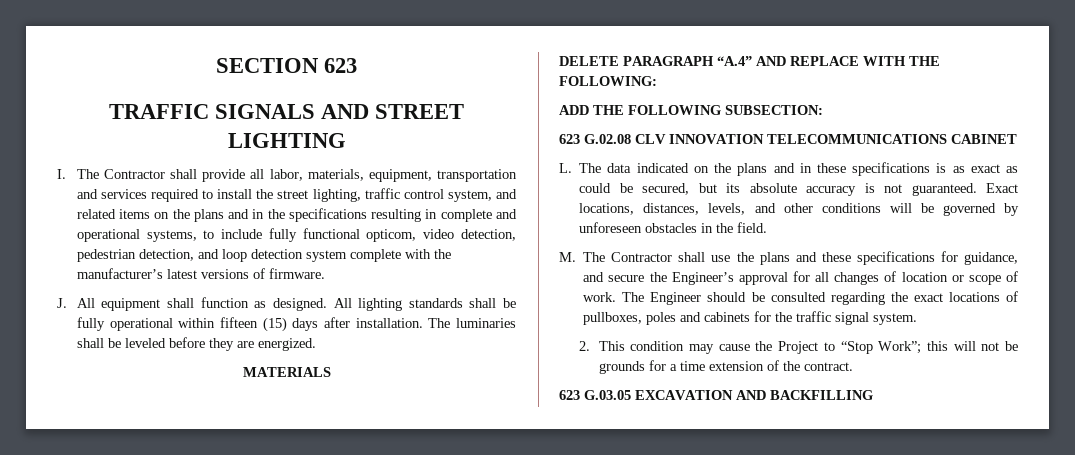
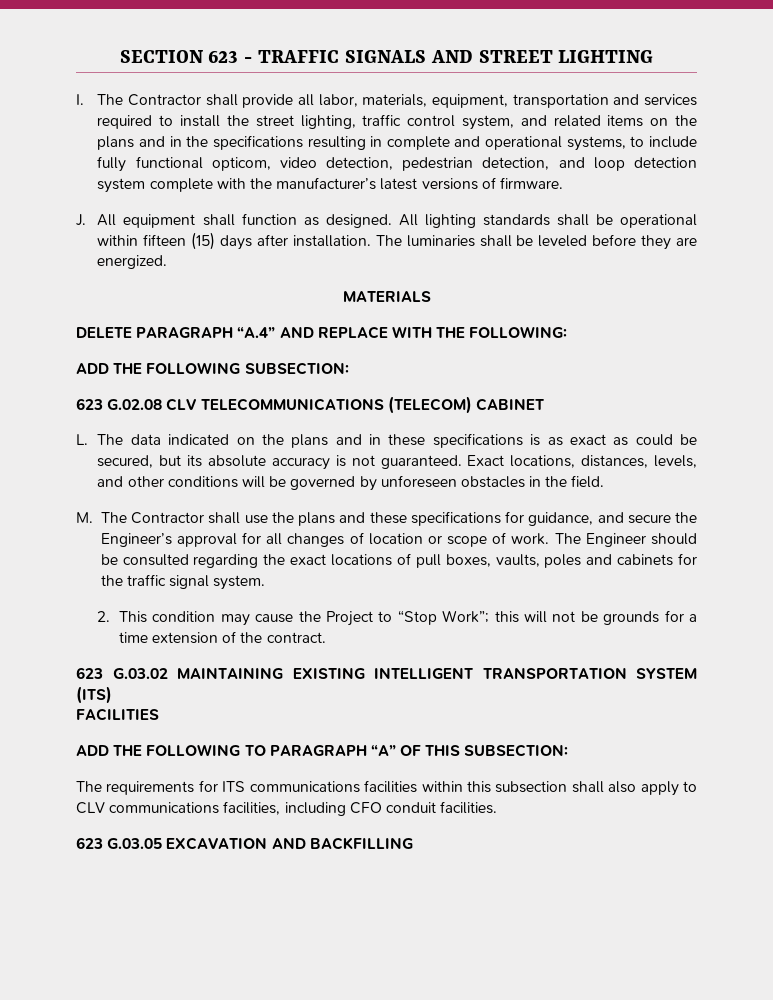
- SECTION 623
- TRAFFIC SIGNALS AND STREET LIGHTING
+ SECTION 623 - TRAFFIC SIGNALS AND STREET LIGHTING
- All lighting standards shall be fully operational within fifteen (15) days after installation.
+ All lighting standards shall be operational within fifteen (15) days after installation.
- 623 G.02.08 CLV INNOVATION TELECOMMUNICATIONS CABINET
+ 623 G.02.08 CLV TELECOMMUNICATIONS (TELECOM) CABINET
- The Engineer should be consulted regarding the exact locations of pullboxes, poles and cabinets for the traffic signal system.
+ The Engineer should be consulted regarding the exact locations of pull boxes, vaults, poles and cabinets for the traffic signal system.
+ 623 G.03.02 MAINTAINING EXISTING INTELLIGENT TRANSPORTATION SYSTEM (ITS)
+ FACILITIES
+ ADD THE FOLLOWING TO PARAGRAPH “A” OF THIS SUBSECTION:
+ The requirements for ITS communications facilities within this subsection shall also apply to CLV communications facilities, including CFO conduit facilities.

